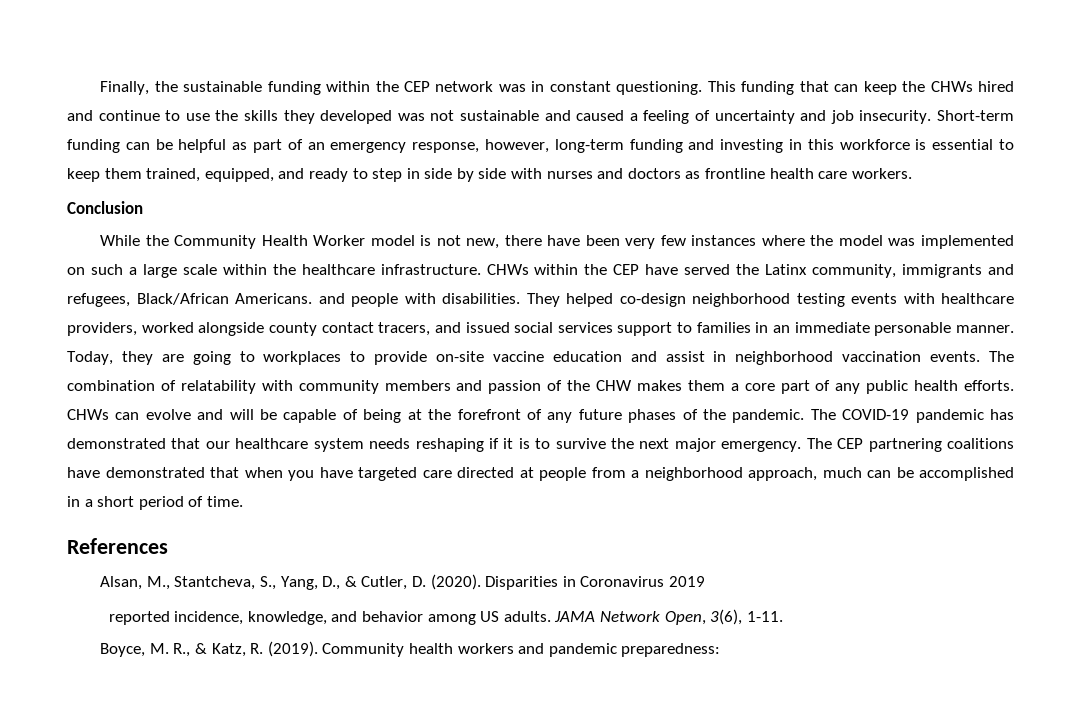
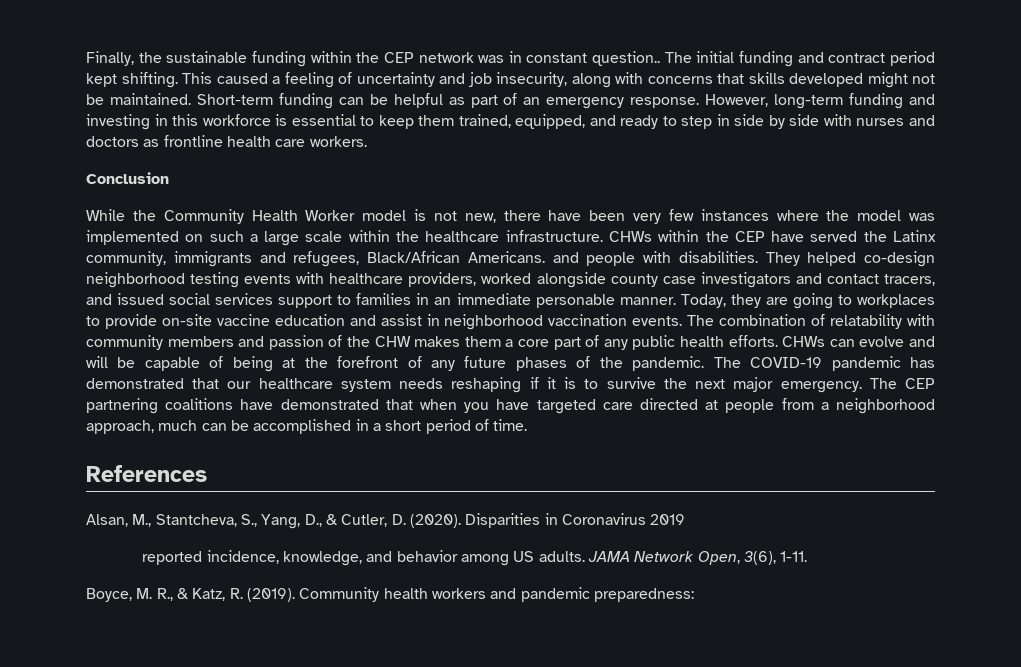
- Finally, the sustainable funding within the CEP network was in constant questioning. This funding that can keep the CHWs hired and continue to use the skills they developed was not sustainable and caused a feeling of uncertainty and job insecurity.
+ Finally, the sustainable funding within the CEP network was in constant question.. The initial funding and contract period kept shifting. This caused a feeling of uncertainty and job insecurity, along with concerns that skills developed might not be maintained.
- Short-term funding can be helpful as part of an emergency response, however, long-term funding and investing in this workforce is essential to keep them trained, equipped, and ready to step in side by side with nurses and doctors as frontline health care workers.
+ Short-term funding can be helpful as part of an emergency response. However, long-term funding and investing in this workforce is essential to keep them trained, equipped, and ready to step in side by side with nurses and doctors as frontline health care workers.
- They helped co-design neighborhood testing events with healthcare providers, worked alongside county contact tracers, and issued social services support to families in an immediate personable manner.
+ They helped co-design neighborhood testing events with healthcare providers, worked alongside county case investigators and contact tracers, and issued social services support to families in an immediate personable manner.

